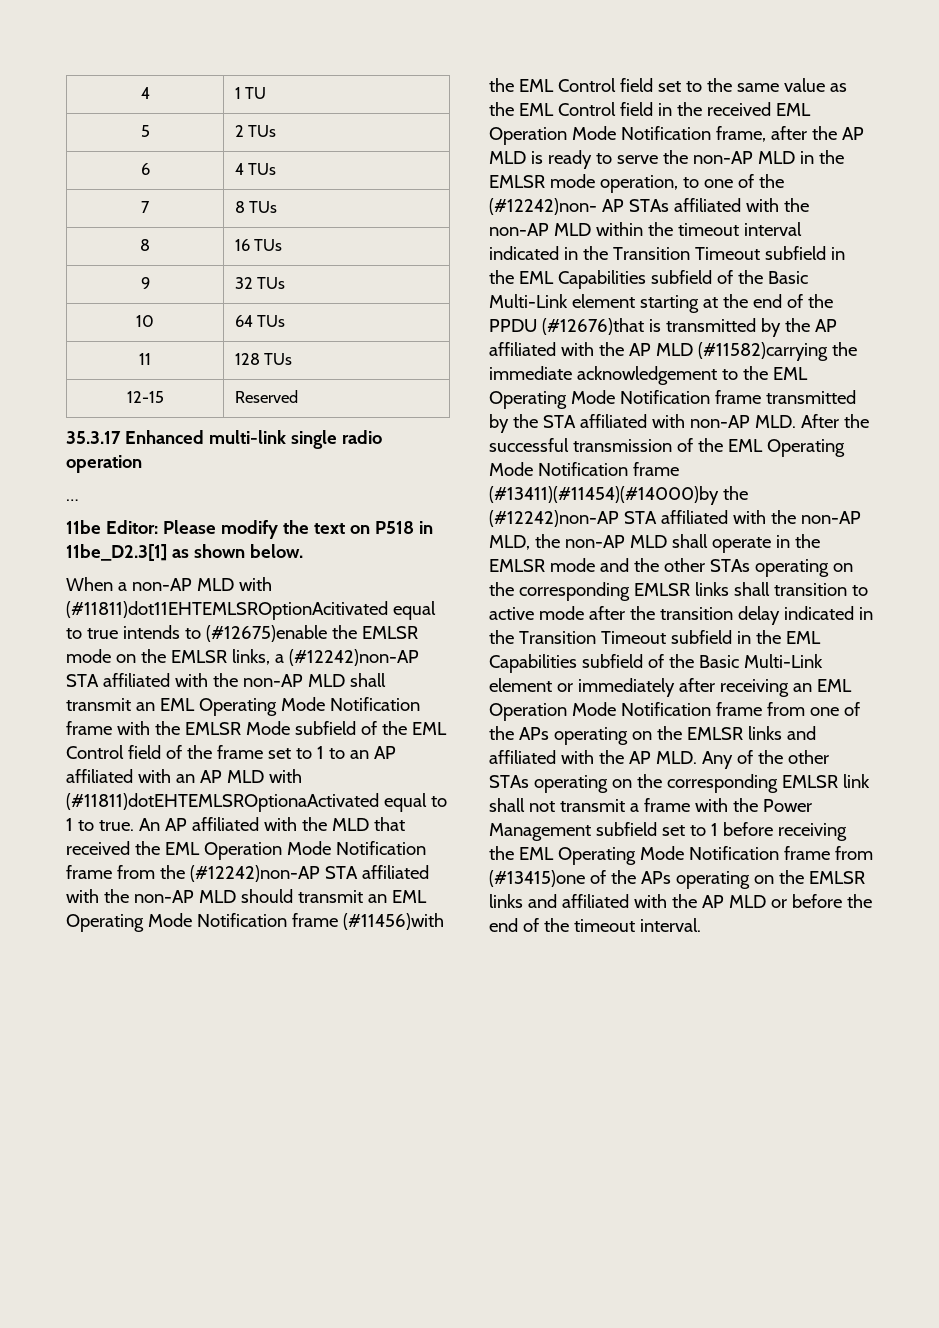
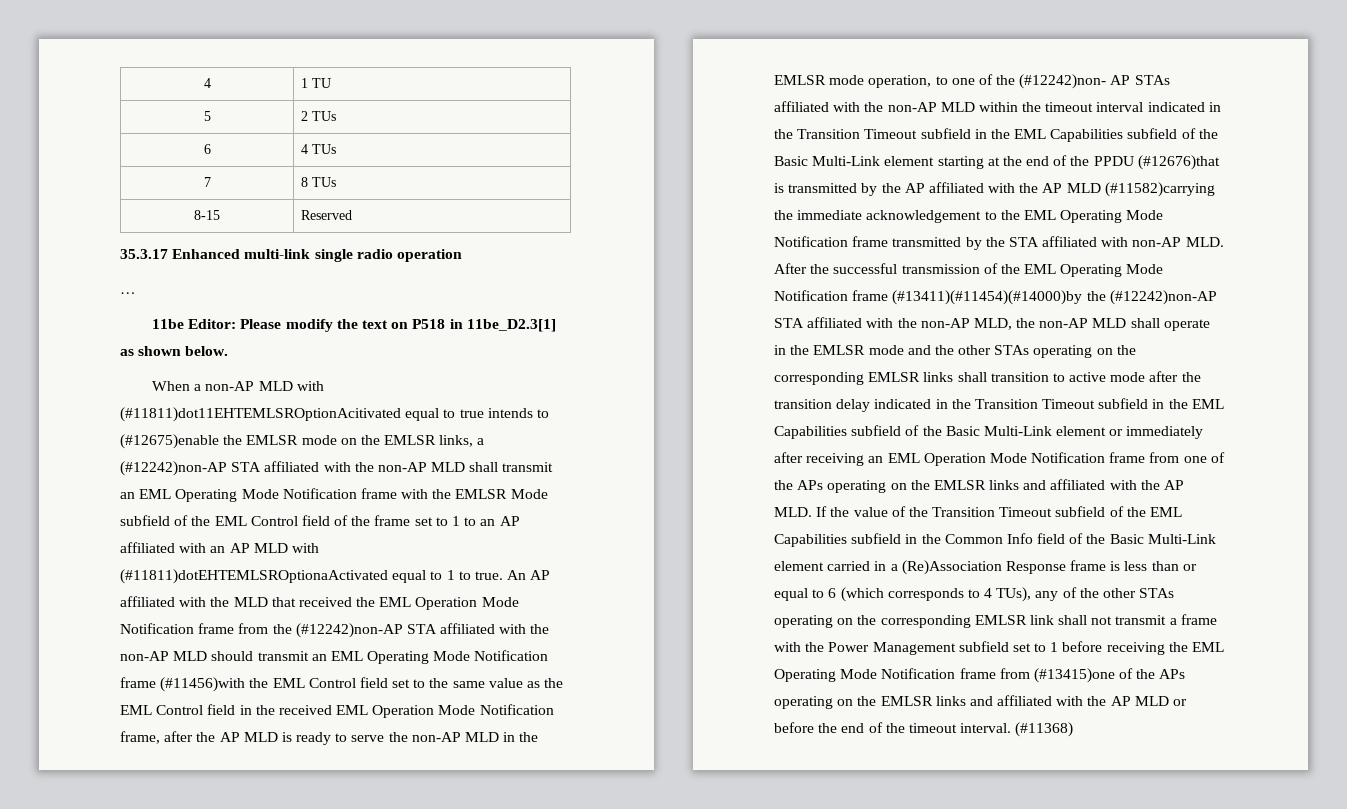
- 8 | 16 TUs
- 9 | 32 TUs
- 10 | 64 TUs
- 11 | 128 TUs
- 12-15 | Reserved
+ 8-15 | Reserved
- An AP affiliated with the MLD that received the EML Operation Mode Notification frame from the (#12242)non-AP STA affiliated with the non-AP MLD should transmit an EML Operating Mode Notification frame (#11456)with the EML Control field set to the same value as the EML Control field in the received EML Operation Mode Notification frame, after the AP MLD is ready to serve the non-AP MLD in the EMLSR mode operation, to one of the (#12242)non- AP STAs affiliated with the non-AP MLD within the timeout interval indicated in the Transition Timeout subfield in the EML Capabilities subfield of the Basic Multi-Link element starting at the end of the PPDU (#12676)that is transmitted by the AP affiliated with the AP MLD (#11582)carrying the immediate acknowledgement to the EML Operating Mode Notification frame transmitted by the STA affiliated with non-AP MLD. After the successful transmission of the EML Operating Mode Notification frame (#13411)(#11454)(#14000)by the (#12242)non-AP STA affiliated with the non-AP MLD, the non-AP MLD shall operate in the EMLSR mode and the other STAs operating on the corresponding EMLSR links shall transition to active mode after the transition delay indicated in the Transition Timeout subfield in the EML Capabilities subfield of the Basic Multi-Link element or immediately after receiving an EML Operation Mode Notification frame from one of the APs operating on the EMLSR links and affiliated with the AP MLD. Any of the other STAs operating on the corresponding EMLSR link shall not transmit a frame with the Power Management subfield set to 1 before receiving the EML Operating Mode Notification frame from (#13415)one of the APs operating on the EMLSR links and affiliated with the AP MLD or before the end of the timeout interval.
+ An AP affiliated with the MLD that received the EML Operation Mode Notification frame from the (#12242)non-AP STA affiliated with the non-AP MLD should transmit an EML Operating Mode Notification frame (#11456)with the EML Control field set to the same value as the EML Control field in the received EML Operation Mode Notification frame, after the AP MLD is ready to serve the non-AP MLD in the EMLSR mode operation, to one of the (#12242)non- AP STAs affiliated with the non-AP MLD within the timeout interval indicated in the Transition Timeout subfield in the EML Capabilities subfield of the Basic Multi-Link element starting at the end of the PPDU (#12676)that is transmitted by the AP affiliated with the AP MLD (#11582)carrying the immediate acknowledgement to the EML Operating Mode Notification frame transmitted by the STA affiliated with non-AP MLD. After the successful transmission of the EML Operating Mode Notification frame (#13411)(#11454)(#14000)by the (#12242)non-AP STA affiliated with the non-AP MLD, the non-AP MLD shall operate in the EMLSR mode and the other STAs operating on the corresponding EMLSR links shall transition to active mode after the transition delay indicated in the Transition Timeout subfield in the EML Capabilities subfield of the Basic Multi-Link element or immediately after receiving an EML Operation Mode Notification frame from one of the APs operating on the EMLSR links and affiliated with the AP MLD. If the value of the Transition Timeout subfield of the EML Capabilities subfield in the Common Info field of the Basic Multi-Link element carried in a (Re)Association Response frame is less than or equal to 6 (which corresponds to 4 TUs), any of the other STAs operating on the corresponding EMLSR link shall not transmit a frame with the Power Management subfield set to 1 before receiving the EML Operating Mode Notification frame from (#13415)one of the APs operating on the EMLSR links and affiliated with the AP MLD or before the end of the timeout interval.
+ (#11368)

